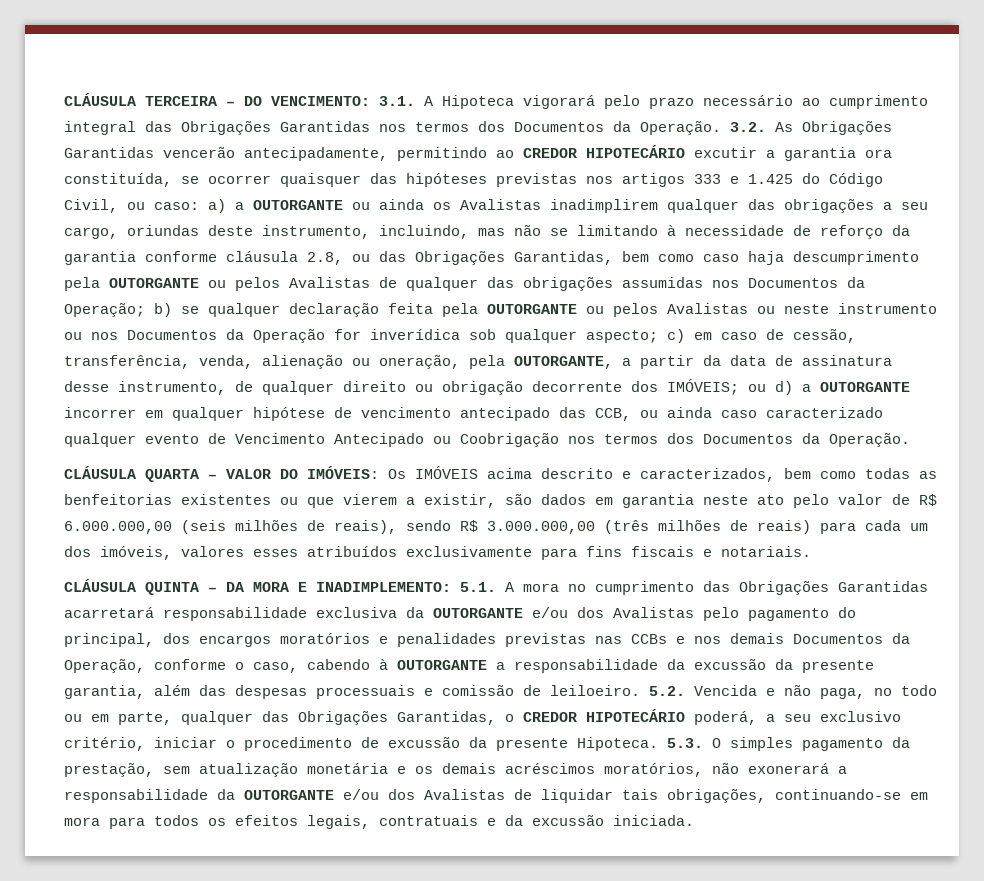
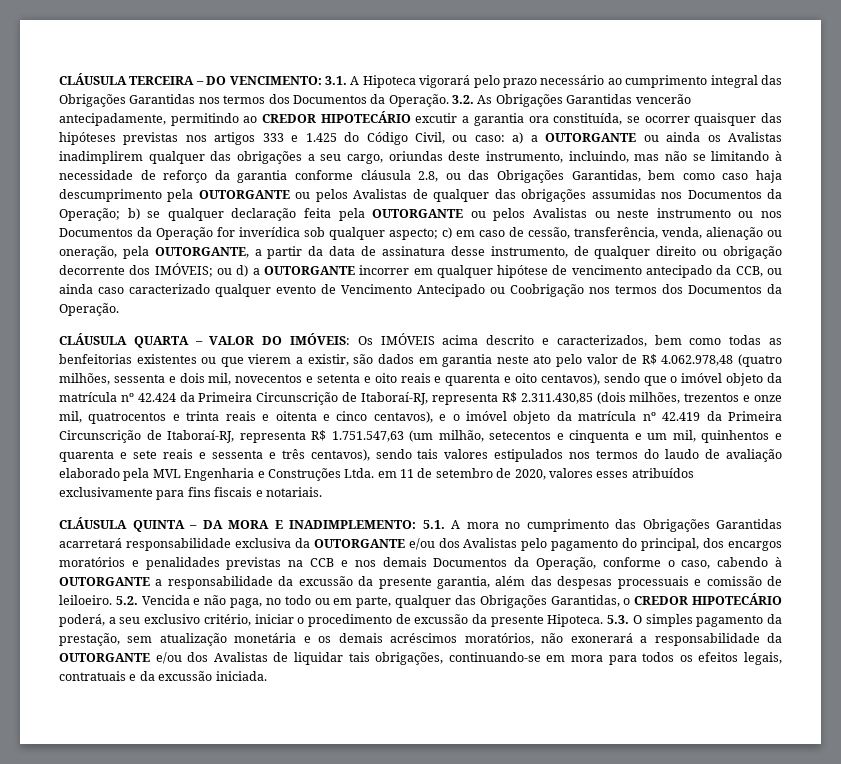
- ou d) a OUTORGANTE incorrer em qualquer hipótese de vencimento antecipado das CCB, ou ainda caso caracterizado qualquer evento de Vencimento Antecipado ou Coobrigação nos termos dos Documentos da Operação.
+ ou d) a OUTORGANTE incorrer em qualquer hipótese de vencimento antecipado da CCB, ou ainda caso caracterizado qualquer evento de Vencimento Antecipado ou Coobrigação nos termos dos Documentos da Operação.
- CLÁUSULA QUARTA – VALOR DO IMÓVEIS: Os IMÓVEIS acima descrito e caracterizados, bem como todas as benfeitorias existentes ou que vierem a existir, são dados em garantia neste ato pelo valor de R$ 6.000.000,00 (seis milhões de reais), sendo R$ 3.000.000,00 (três milhões de reais) para cada um dos imóveis, valores esses atribuídos exclusivamente para fins fiscais e notariais.
+ CLÁUSULA QUARTA – VALOR DO IMÓVEIS: Os IMÓVEIS acima descrito e caracterizados, bem como todas as benfeitorias existentes ou que vierem a existir, são dados em garantia neste ato pelo valor de R$ 4.062.978,48 (quatro milhões, sessenta e dois mil, novecentos e setenta e oito reais e quarenta e oito centavos), sendo que o imóvel objeto da matrícula nº 42.424 da Primeira Circunscrição de Itaboraí-RJ, representa R$ 2.311.430,85 (dois milhões, trezentos e onze mil, quatrocentos e trinta reais e oitenta e cinco centavos), e o imóvel objeto da matrícula nº 42.419 da Primeira Circunscrição de Itaboraí-RJ, representa R$ 1.751.547,63 (um milhão, setecentos e cinquenta e um mil, quinhentos e quarenta e sete reais e sessenta e três centavos), sendo tais valores estipulados nos termos do laudo de avaliação elaborado pela MVL Engenharia e Construções Ltda. em 11 de setembro de 2020, valores esses atribuídos exclusivamente para fins fiscais e notariais.
- CLÁUSULA QUINTA – DA MORA E INADIMPLEMENTO: 5.1. A mora no cumprimento das Obrigações Garantidas acarretará responsabilidade exclusiva da OUTORGANTE e/ou dos Avalistas pelo pagamento do principal, dos encargos moratórios e penalidades previstas nas CCBs e nos demais Documentos da Operação, conforme o caso, cabendo à OUTORGANTE a responsabilidade da excussão da presente garantia, além das despesas processuais e comissão de leiloeiro.
+ CLÁUSULA QUINTA – DA MORA E INADIMPLEMENTO: 5.1. A mora no cumprimento das Obrigações Garantidas acarretará responsabilidade exclusiva da OUTORGANTE e/ou dos Avalistas pelo pagamento do principal, dos encargos moratórios e penalidades previstas na CCB e nos demais Documentos da Operação, conforme o caso, cabendo à OUTORGANTE a responsabilidade da excussão da presente garantia, além das despesas processuais e comissão de leiloeiro.

